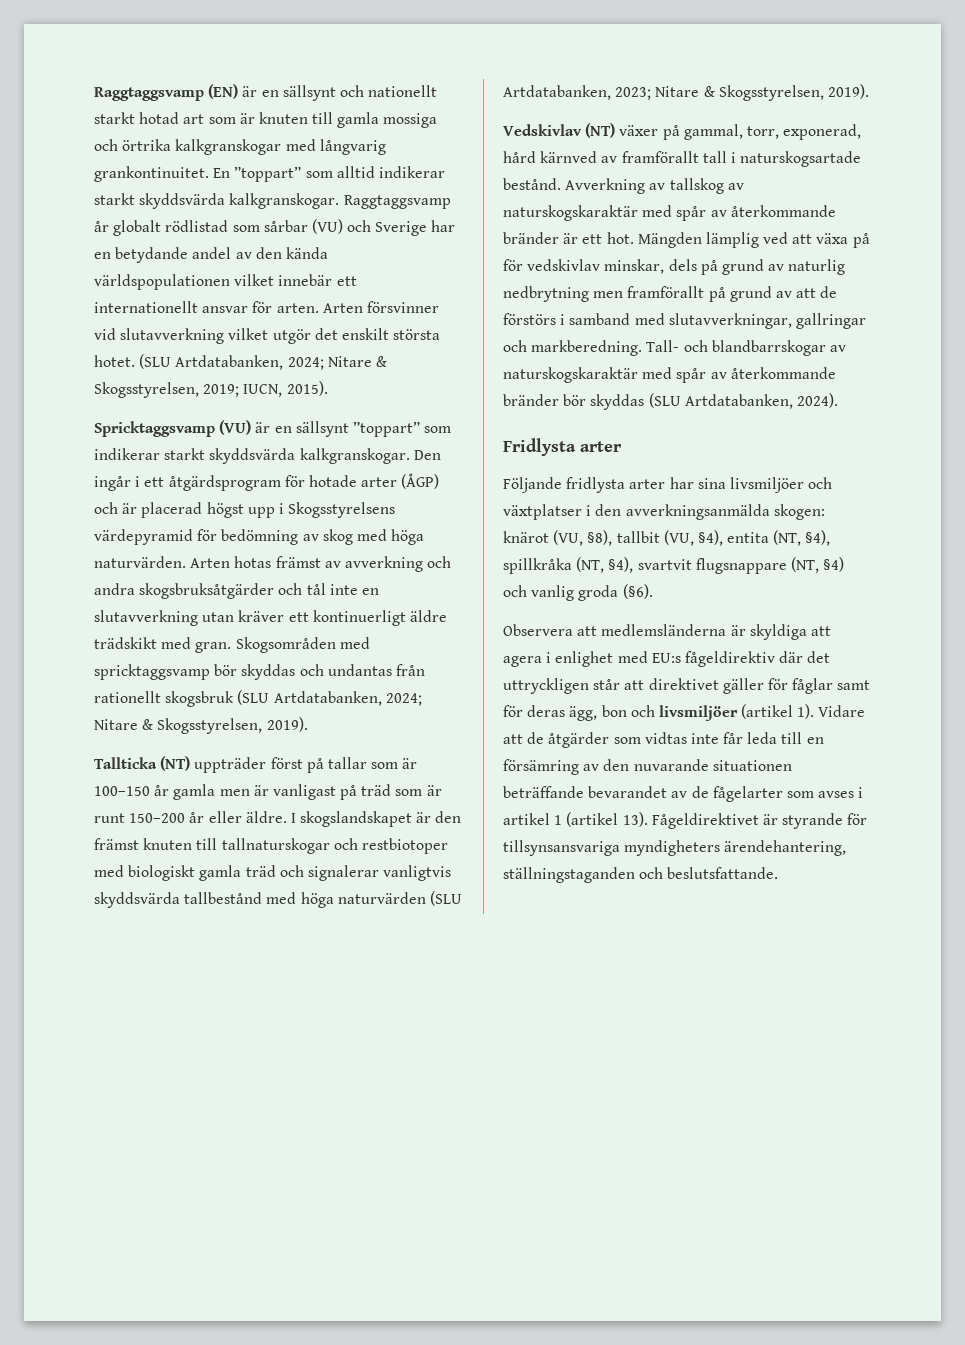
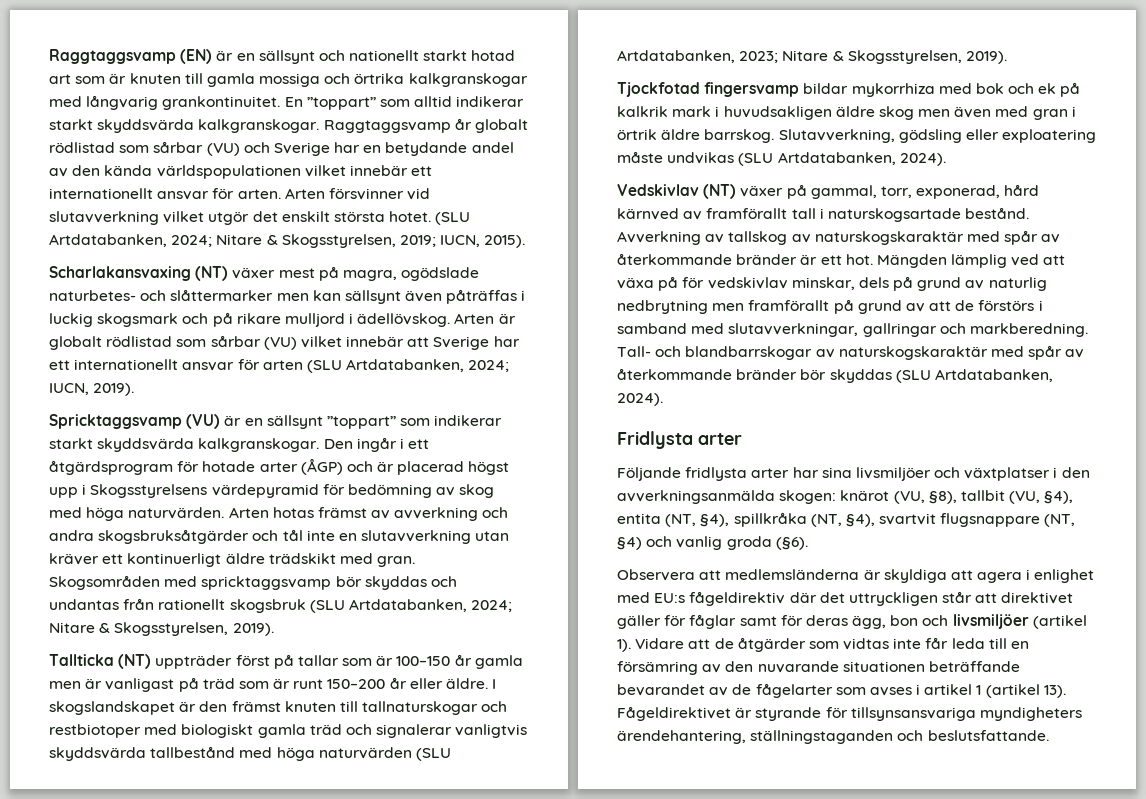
+ Scharlakansvaxing (NT) växer mest på magra, ogödslade naturbetes- och slåttermarker men kan sällsynt även påträffas i luckig skogsmark och på rikare mulljord i ädellövskog. Arten är globalt rödlistad som sårbar (VU) vilket innebär att Sverige har ett internationellt ansvar för arten (SLU Artdatabanken, 2024; IUCN, 2019).
+ Tjockfotad fingersvamp bildar mykorrhiza med bok och ek på kalkrik mark i huvudsakligen äldre skog men även med gran i örtrik äldre barrskog. Slutavverkning, gödsling eller exploatering måste undvikas (SLU Artdatabanken, 2024).

